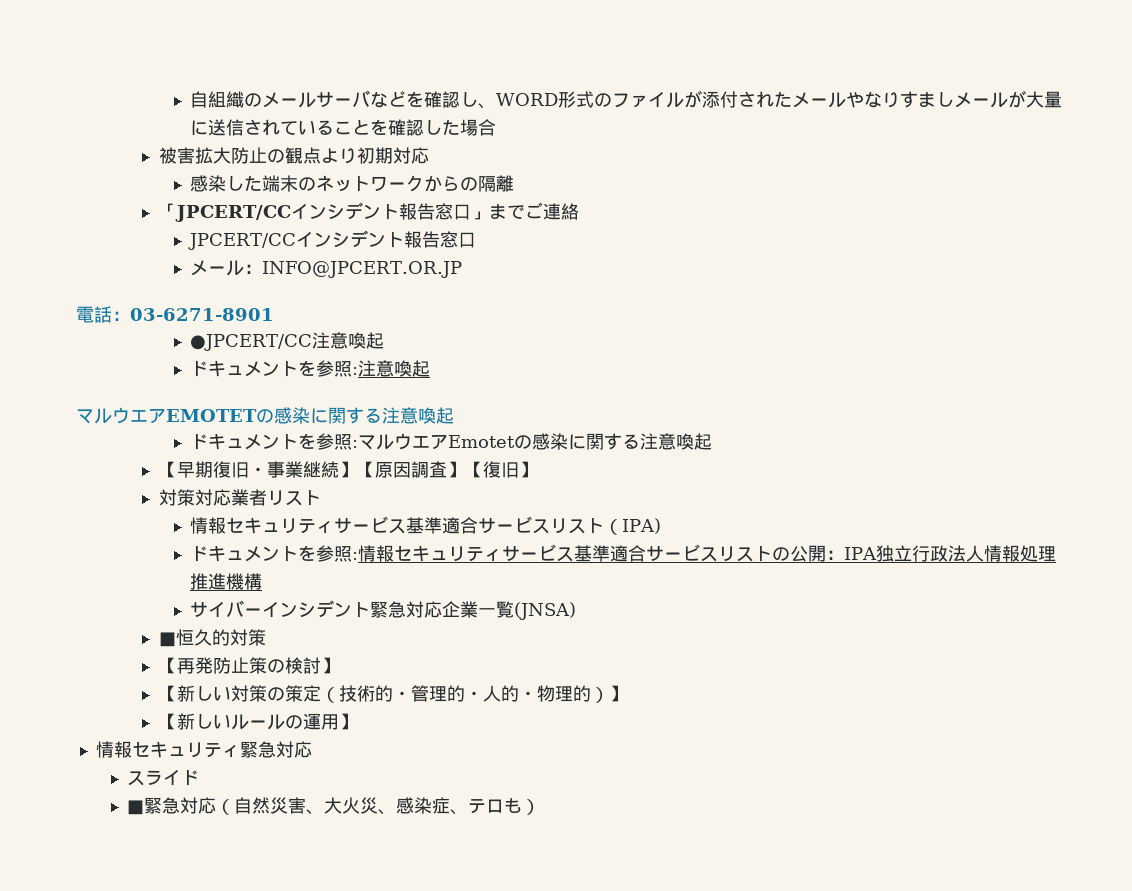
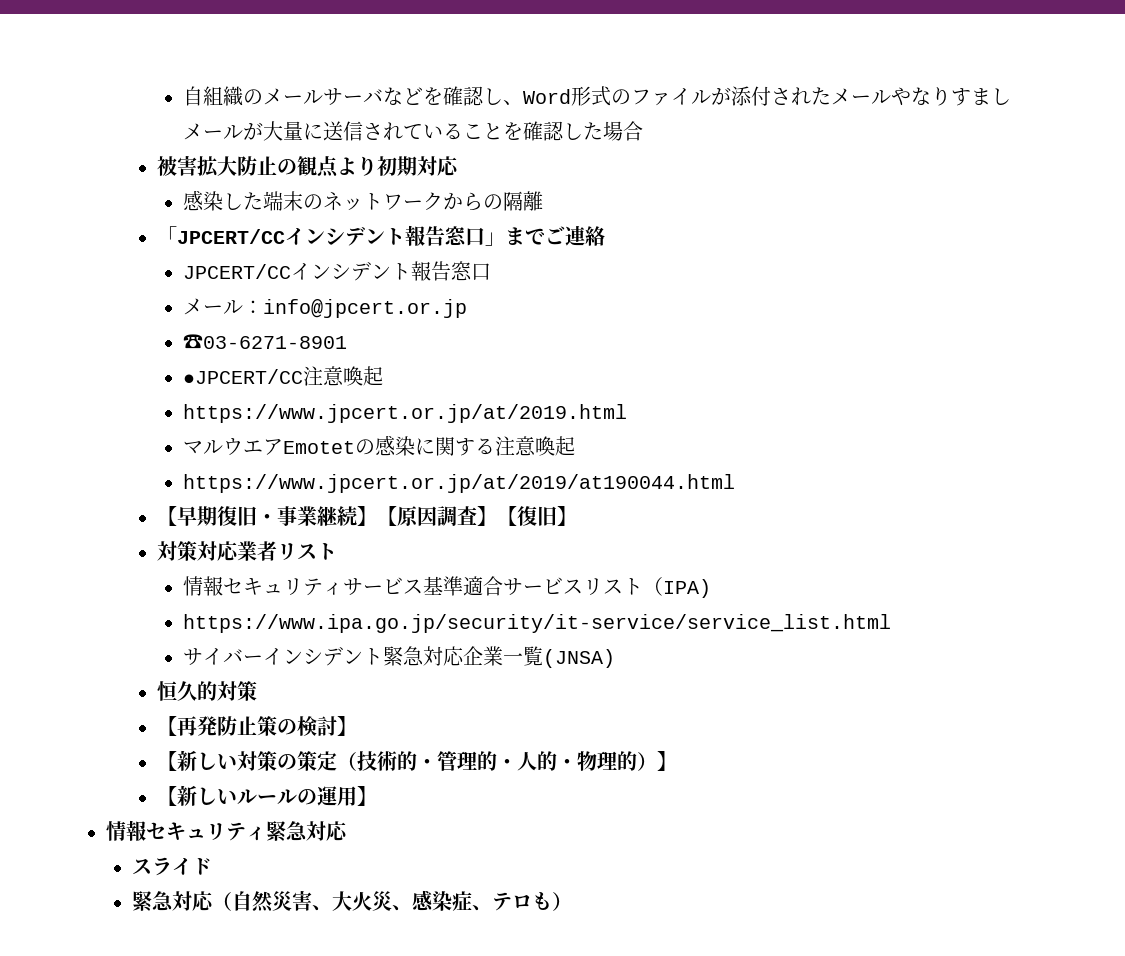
- 自組織のメールサーバなどを確認し、WORD形式のファイルが添付されたメールやなりすましメールが大量に送信されていることを確認した場合
+ 自組織のメールサーバなどを確認し、Word形式のファイルが添付されたメールやなりすましメールが大量に送信されていることを確認した場合
- メール：INFO@JPCERT.OR.JP
- 電話：03-6271-8901
+ メール：info@jpcert.or.jp
+ ☎03-6271-8901
- ドキュメントを参照:注意喚起
- マルウエアEMOTETの感染に関する注意喚起
- ドキュメントを参照:マルウエアEmotetの感染に関する注意喚起
+ https://www.jpcert.or.jp/at/2019.html
+ マルウエアEmotetの感染に関する注意喚起
+ https://www.jpcert.or.jp/at/2019/at190044.html
- ドキュメントを参照:情報セキュリティサービス基準適合サービスリストの公開：IPA独立行政法人情報処理推進機構
+ https://www.ipa.go.jp/security/it-service/service_list.html
- ■恒久的対策
+ 恒久的対策
- ■緊急対応（自然災害、大火災、感染症、テロも）
+ 緊急対応（自然災害、大火災、感染症、テロも）

